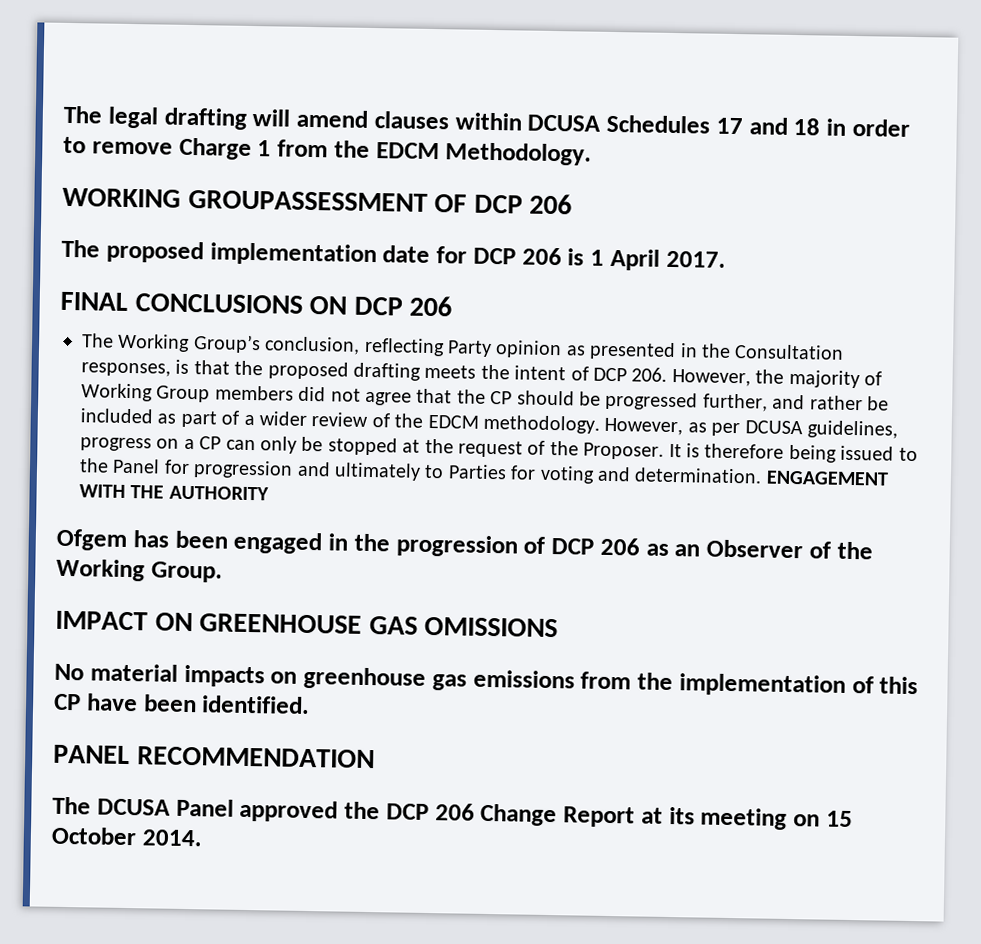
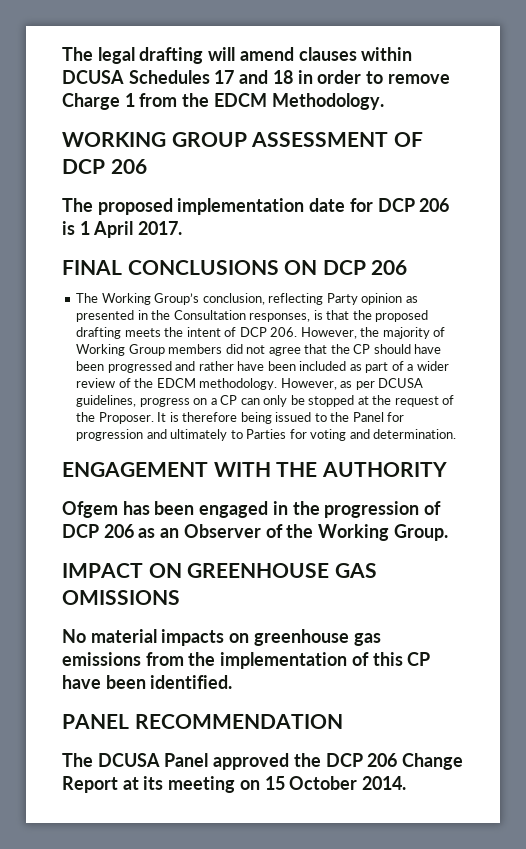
- WORKING GROUPASSESSMENT OF DCP 206
+ WORKING GROUP ASSESSMENT OF DCP 206
- The Working Group’s conclusion, reflecting Party opinion as presented in the Consultation responses, is that the proposed drafting meets the intent of DCP 206. However, the majority of Working Group members did not agree that the CP should be progressed further, and rather be included as part of a wider review of the EDCM methodology.
+ The Working Group’s conclusion, reflecting Party opinion as presented in the Consultation responses, is that the proposed drafting meets the intent of DCP 206. However, the majority of Working Group members did not agree that the CP should have been progressed and rather have been included as part of a wider review of the EDCM methodology.
- It is therefore being issued to the Panel for progression and ultimately to Parties for voting and determination. ENGAGEMENT WITH THE AUTHORITY
+ It is therefore being issued to the Panel for progression and ultimately to Parties for voting and determination.
+ ENGAGEMENT WITH THE AUTHORITY

